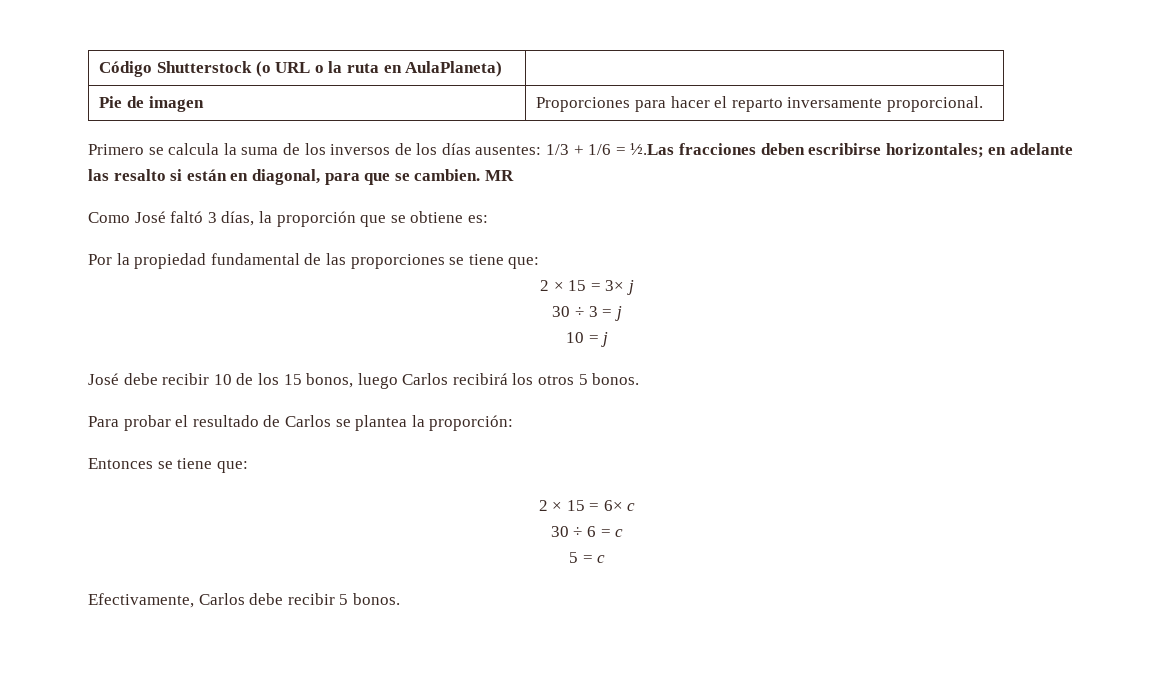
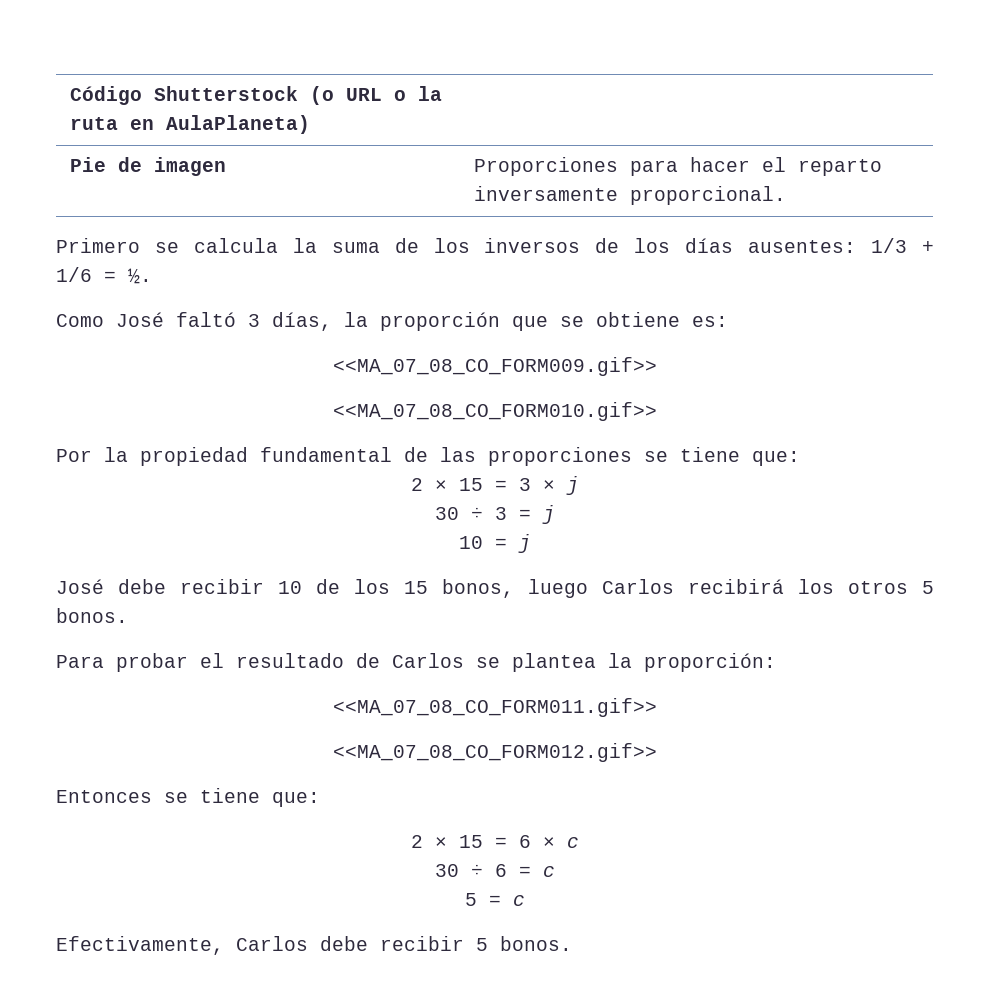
- Primero se calcula la suma de los inversos de los días ausentes: 1/3 + 1/6 = ½.Las fracciones deben escribirse horizontales; en adelante las resalto si están en diagonal, para que se cambien. MR
+ Primero se calcula la suma de los inversos de los días ausentes: 1/3 + 1/6 = ½.
+ <<MA_07_08_CO_FORM009.gif>>
+ <<MA_07_08_CO_FORM010.gif>>
- 2 × 15 = 3× j
+ 2 × 15 = 3 × j
+ <<MA_07_08_CO_FORM011.gif>>
+ <<MA_07_08_CO_FORM012.gif>>
- 2 × 15 = 6× c
+ 2 × 15 = 6 × c

